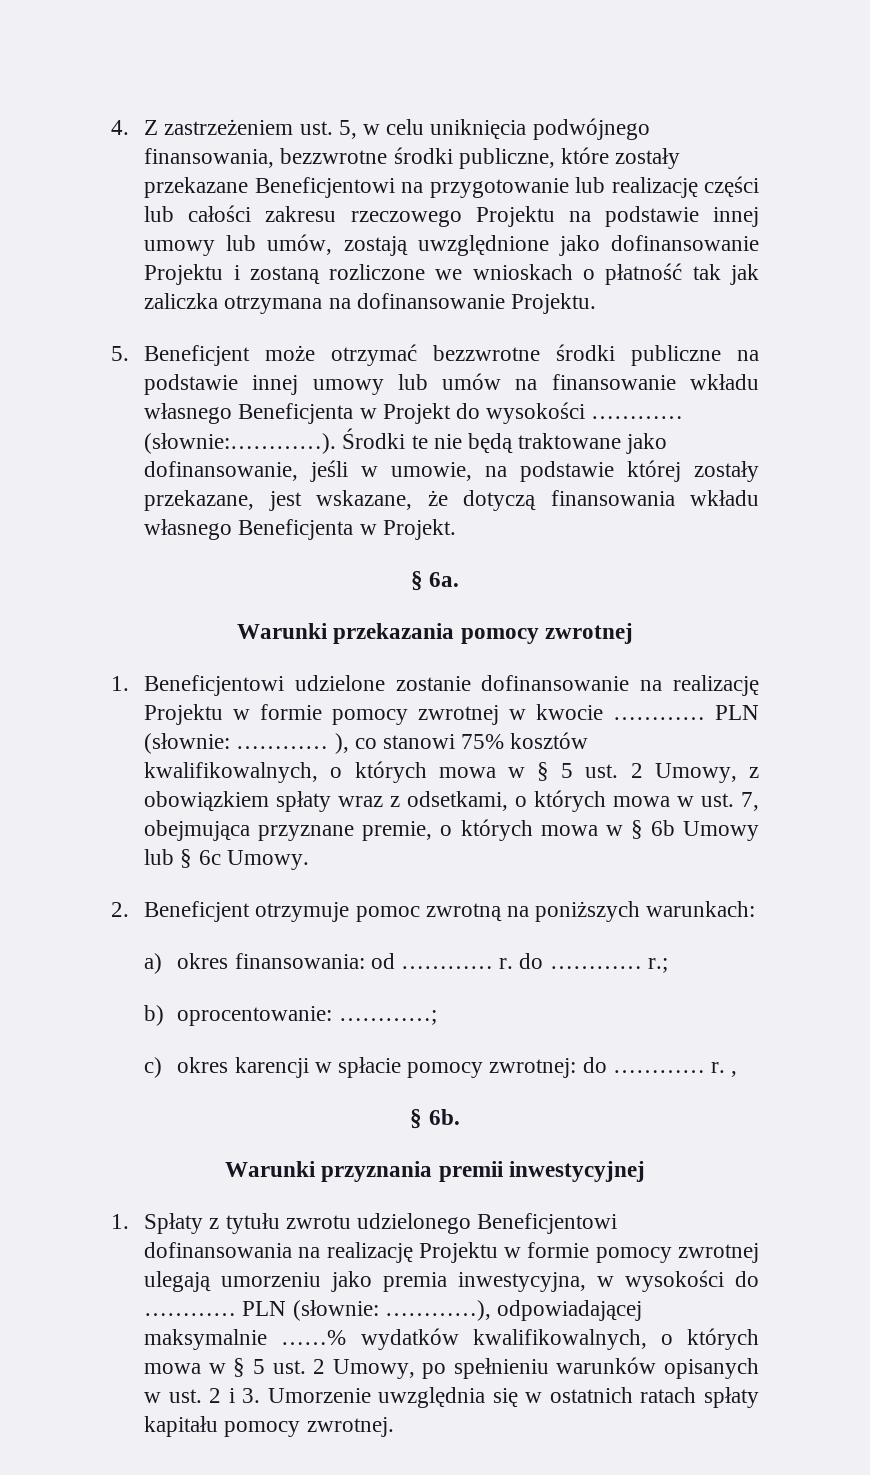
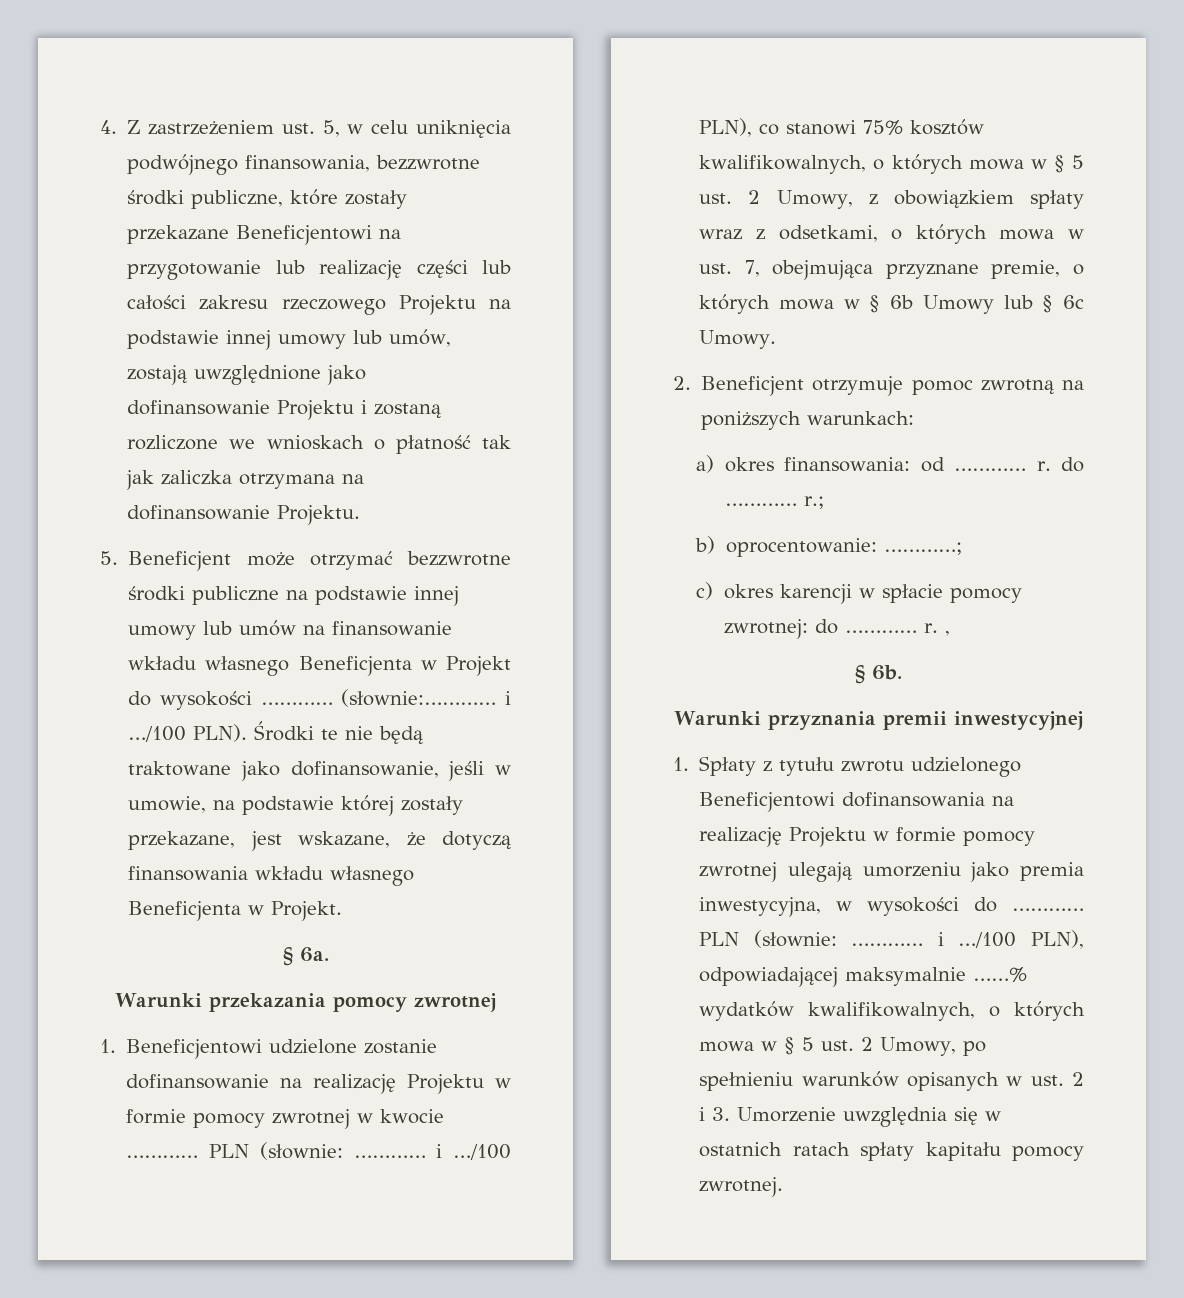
- (słownie:…………).
+ (słownie:………… i …/100 PLN).
- PLN (słownie: ………… ), co stanowi 75% kosztów kwalifikowalnych, o których mowa w § 5 ust. 2 Umowy, z obowiązkiem spłaty wraz z odsetkami, o których mowa w ust. 7, obejmująca przyznane premie, o których mowa w § 6b Umowy lub § 6c Umowy.
+ PLN (słownie: ………… i …/100 PLN), co stanowi 75% kosztów kwalifikowalnych, o których mowa w § 5 ust. 2 Umowy, z obowiązkiem spłaty wraz z odsetkami, o których mowa w ust. 7, obejmująca przyznane premie, o których mowa w § 6b Umowy lub § 6c Umowy.
- PLN (słownie: …………), odpowiadającej maksymalnie ……% wydatków kwalifikowalnych, o których mowa w § 5 ust. 2 Umowy, po spełnieniu warunków opisanych w ust. 2 i 3. Umorzenie uwzględnia się w ostatnich ratach spłaty kapitału pomocy zwrotnej.
+ PLN (słownie: ………… i …/100 PLN), odpowiadającej maksymalnie ……% wydatków kwalifikowalnych, o których mowa w § 5 ust. 2 Umowy, po spełnieniu warunków opisanych w ust. 2 i 3. Umorzenie uwzględnia się w ostatnich ratach spłaty kapitału pomocy zwrotnej.

